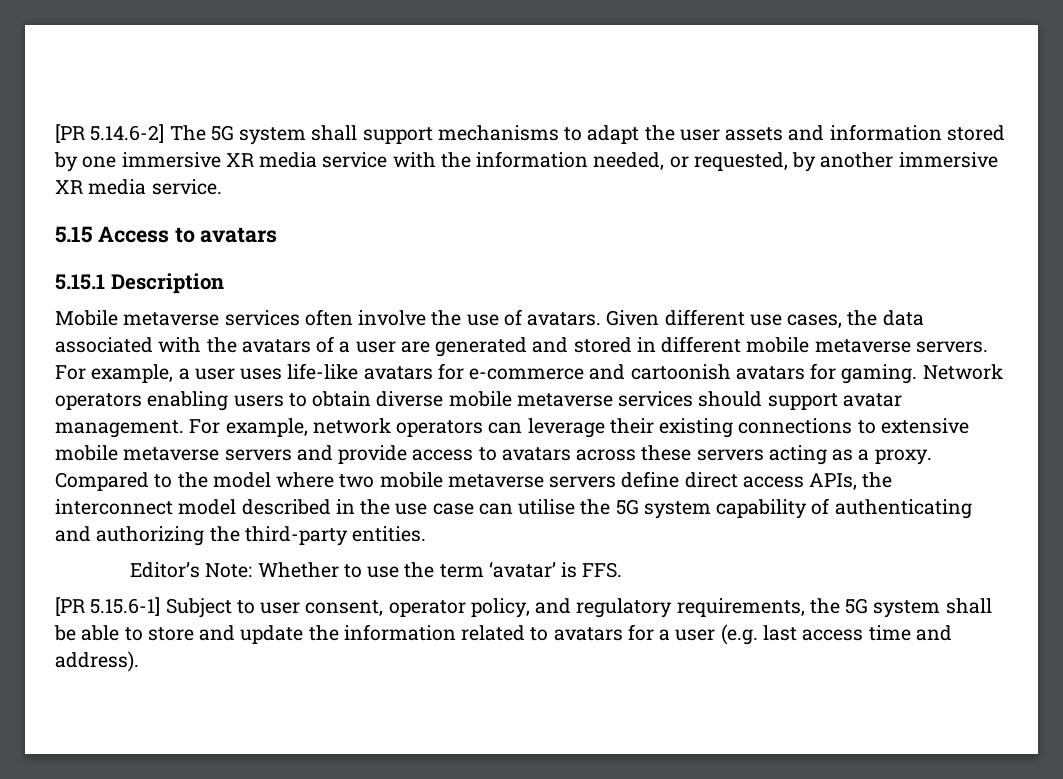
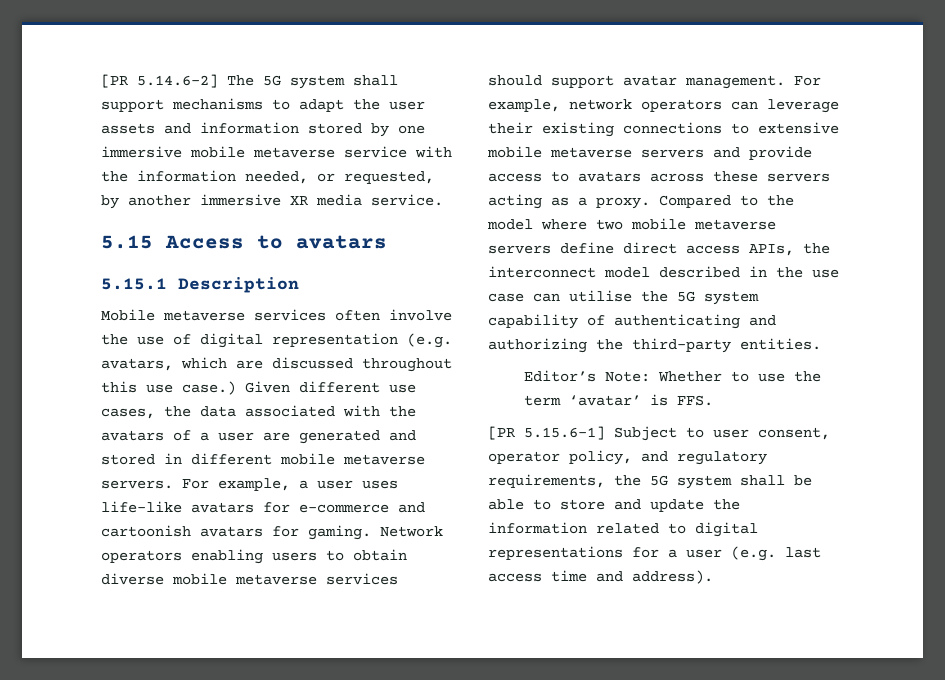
- [PR 5.14.6-2] The 5G system shall support mechanisms to adapt the user assets and information stored by one immersive XR media service with the information needed, or requested, by another immersive XR media service.
+ [PR 5.14.6-2] The 5G system shall support mechanisms to adapt the user assets and information stored by one immersive mobile metaverse service with the information needed, or requested, by another immersive XR media service.
- Mobile metaverse services often involve the use of avatars.
+ Mobile metaverse services often involve the use of digital representation (e.g. avatars, which are discussed throughout this use case.)
- [PR 5.15.6-1] Subject to user consent, operator policy, and regulatory requirements, the 5G system shall be able to store and update the information related to avatars for a user (e.g. last access time and address).
+ [PR 5.15.6-1] Subject to user consent, operator policy, and regulatory requirements, the 5G system shall be able to store and update the information related to digital representations for a user (e.g. last access time and address).

